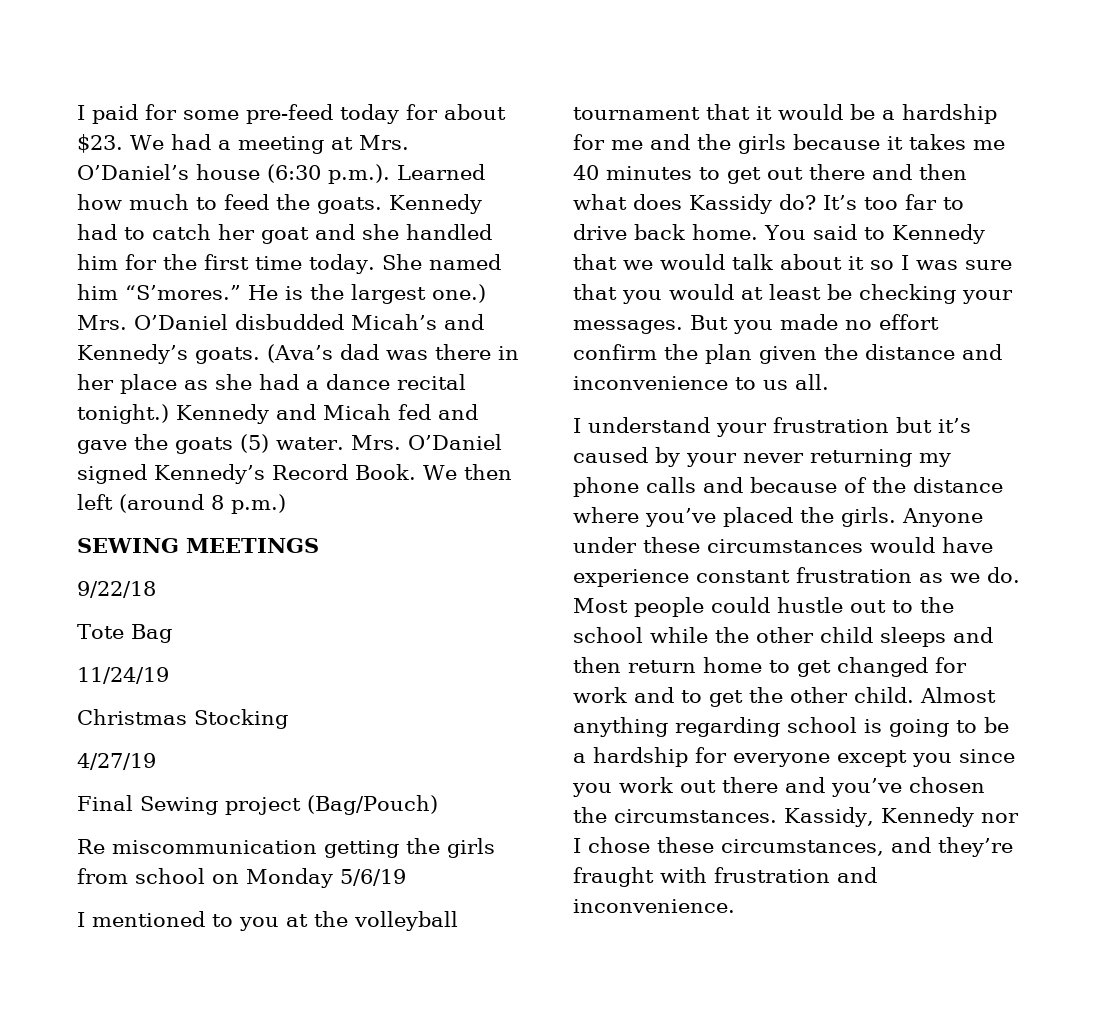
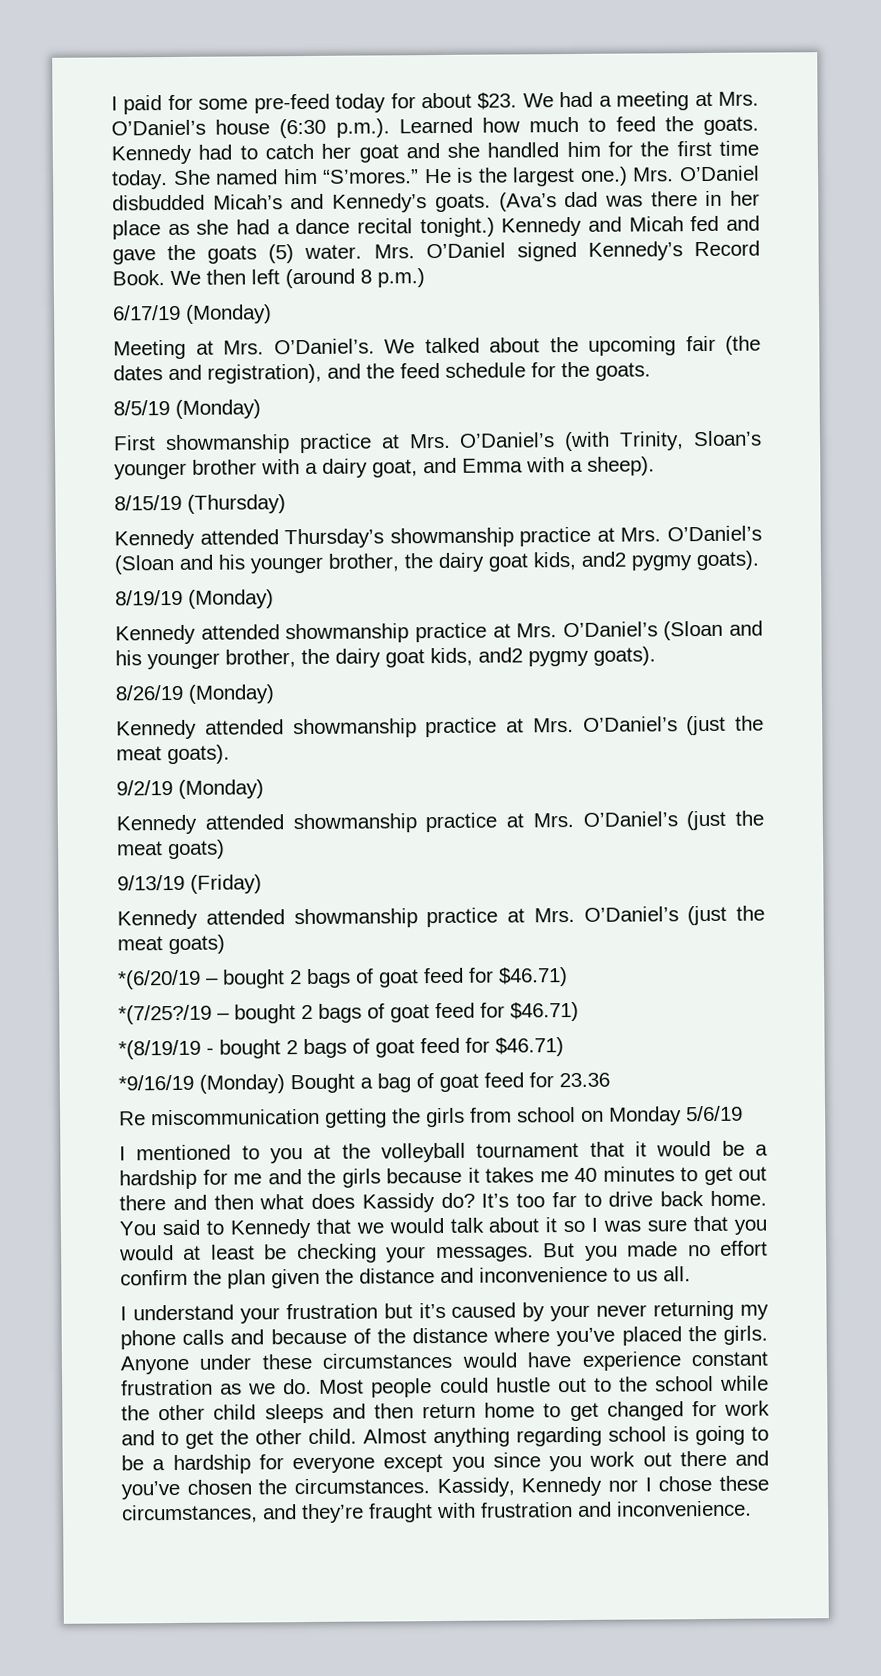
- SEWING MEETINGS
- 9/22/18
- Tote Bag
- 11/24/19
- Christmas Stocking
- 4/27/19
- Final Sewing project (Bag/Pouch)
+ 6/17/19 (Monday)
+ Meeting at Mrs. O’Daniel’s. We talked about the upcoming fair (the dates and registration), and the feed schedule for the goats.
+ 8/5/19 (Monday)
+ First showmanship practice at Mrs. O’Daniel’s (with Trinity, Sloan’s younger brother with a dairy goat, and Emma with a sheep).
+ 8/15/19 (Thursday)
+ Kennedy attended Thursday’s showmanship practice at Mrs. O’Daniel’s (Sloan and his younger brother, the dairy goat kids, and2 pygmy goats).
+ 8/19/19 (Monday)
+ Kennedy attended showmanship practice at Mrs. O’Daniel’s (Sloan and his younger brother, the dairy goat kids, and2 pygmy goats).
+ 8/26/19 (Monday)
+ Kennedy attended showmanship practice at Mrs. O’Daniel’s (just the meat goats).
+ 9/2/19 (Monday)
+ Kennedy attended showmanship practice at Mrs. O’Daniel’s (just the meat goats)
+ 9/13/19 (Friday)
+ Kennedy attended showmanship practice at Mrs. O’Daniel’s (just the meat goats)
+ *(6/20/19 – bought 2 bags of goat feed for $46.71)
+ *(7/25?/19 – bought 2 bags of goat feed for $46.71)
+ *(8/19/19 - bought 2 bags of goat feed for $46.71)
+ *9/16/19 (Monday) Bought a bag of goat feed for 23.36

